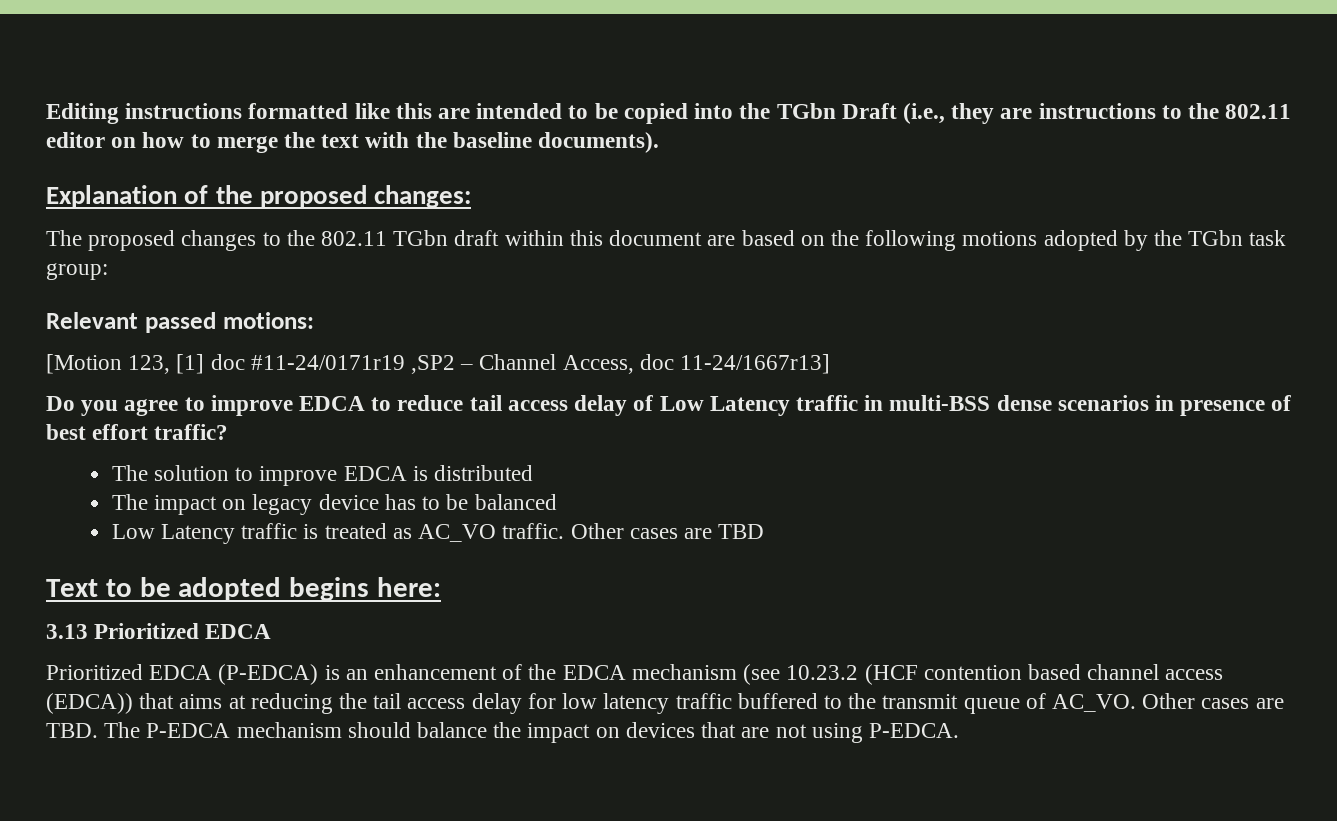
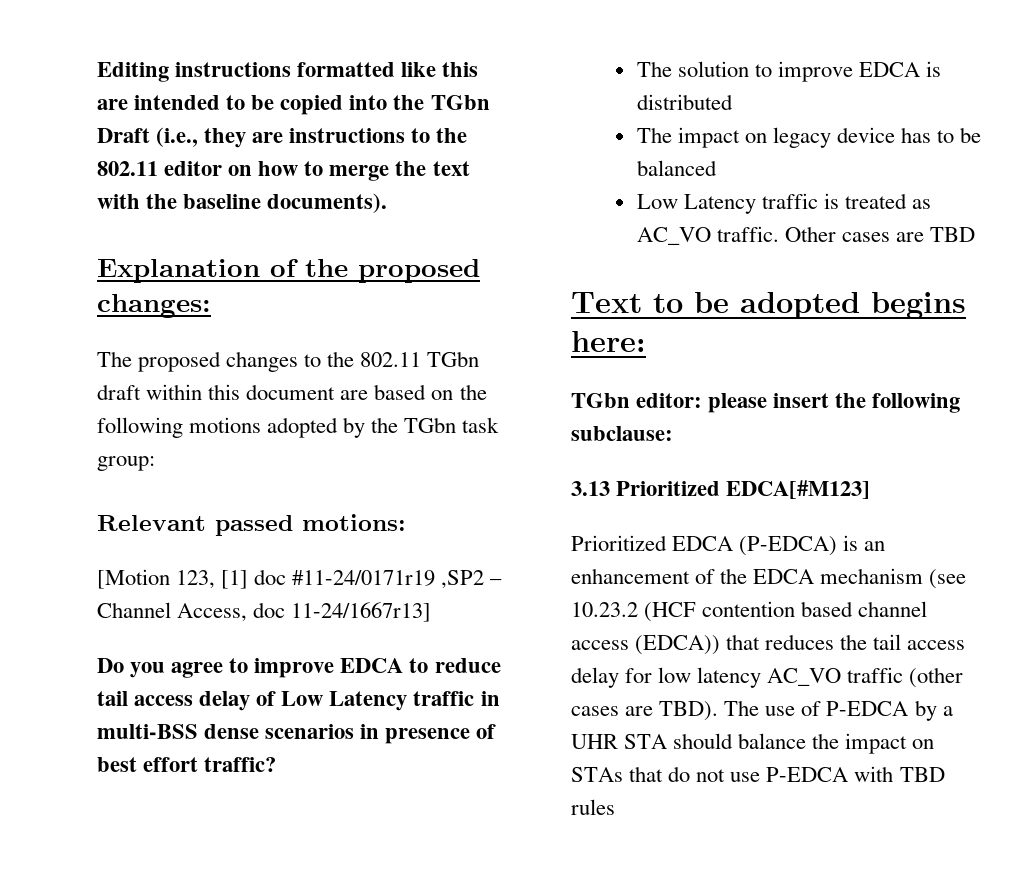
+ TGbn editor: please insert the following subclause:
- 3.13 Prioritized EDCA
+ 3.13 Prioritized EDCA[#M123]
- Prioritized EDCA (P-EDCA) is an enhancement of the EDCA mechanism (see 10.23.2 (HCF contention based channel access (EDCA)) that aims at reducing the tail access delay for low latency traffic buffered to the transmit queue of AC_VO. Other cases are TBD. The P-EDCA mechanism should balance the impact on devices that are not using P-EDCA.
+ Prioritized EDCA (P-EDCA) is an enhancement of the EDCA mechanism (see 10.23.2 (HCF contention based channel access (EDCA)) that reduces the tail access delay for low latency AC_VO traffic (other cases are TBD). The use of P-EDCA by a UHR STA should balance the impact on STAs that do not use P-EDCA with TBD rules

